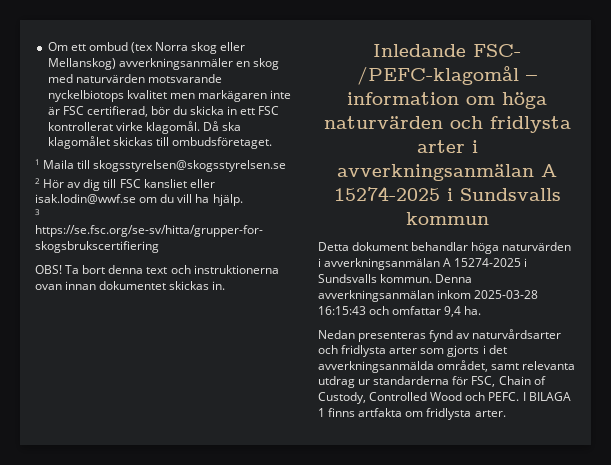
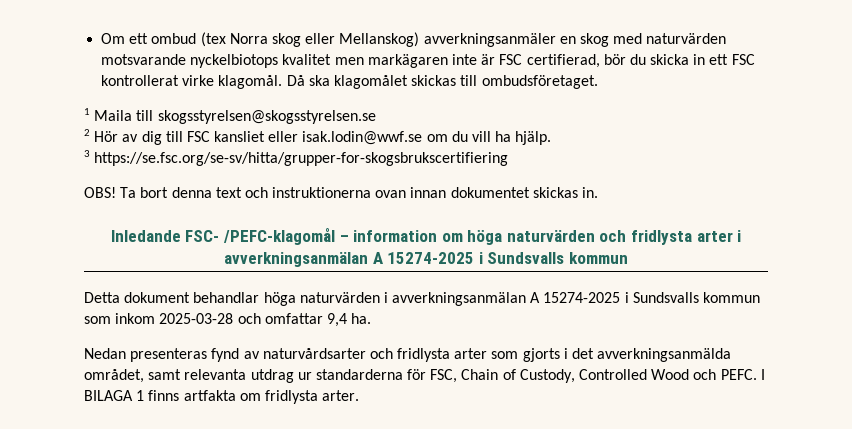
- Detta dokument behandlar höga naturvärden i avverkningsanmälan A 15274-2025 i Sundsvalls kommun. Denna avverkningsanmälan inkom 2025-03-28 16:15:43 och omfattar 9,4 ha.
+ Detta dokument behandlar höga naturvärden i avverkningsanmälan A 15274-2025 i Sundsvalls kommun som inkom 2025-03-28 och omfattar 9,4 ha.

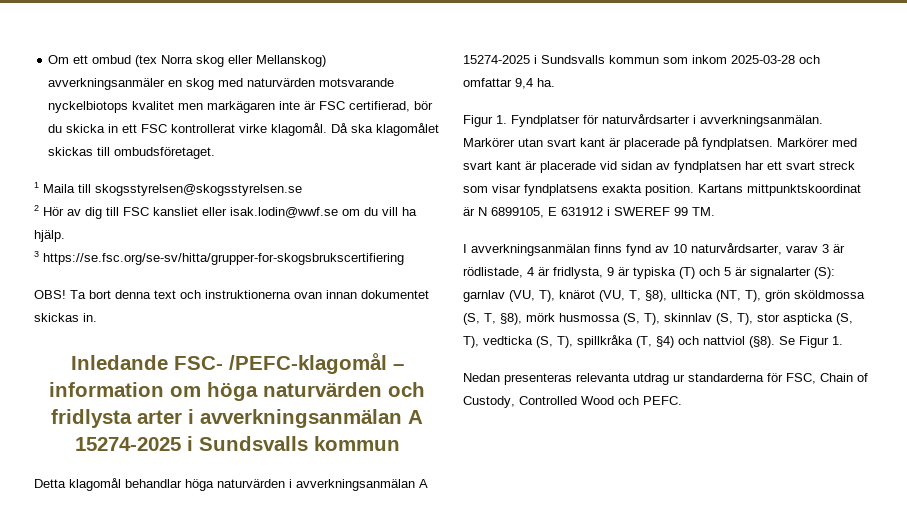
- Detta dokument behandlar höga naturvärden i avverkningsanmälan A 15274-2025 i Sundsvalls kommun som inkom 2025-03-28 och omfattar 9,4 ha.
+ Detta klagomål behandlar höga naturvärden i avverkningsanmälan A 15274-2025 i Sundsvalls kommun som inkom 2025-03-28 och omfattar 9,4 ha.
- Nedan presenteras fynd av naturvårdsarter och fridlysta arter som gjorts i det avverkningsanmälda området, samt relevanta utdrag ur standarderna för FSC, Chain of Custody, Controlled Wood och PEFC. I BILAGA 1 finns artfakta om fridlysta arter.
+ Figur 1. Fyndplatser för naturvårdsarter i avverkningsanmälan. Markörer utan svart kant är placerade på fyndplatsen. Markörer med svart kant är placerade vid sidan av fyndplatsen har ett svart streck som visar fyndplatsens exakta position. Kartans mittpunktskoordinat är N 6899105, E 631912 i SWEREF 99 TM.
+ I avverkningsanmälan finns fynd av 10 naturvårdsarter, varav 3 är rödlistade, 4 är fridlysta, 9 är typiska (T) och 5 är signalarter (S): garnlav (VU, T), knärot (VU, T, §8), ullticka (NT, T), grön sköldmossa (S, T, §8), mörk husmossa (S, T), skinnlav (S, T), stor aspticka (S, T), vedticka (S, T), spillkråka (T, §4) och nattviol (§8). Se Figur 1.
+ Nedan presenteras relevanta utdrag ur standarderna för FSC, Chain of Custody, Controlled Wood och PEFC.

